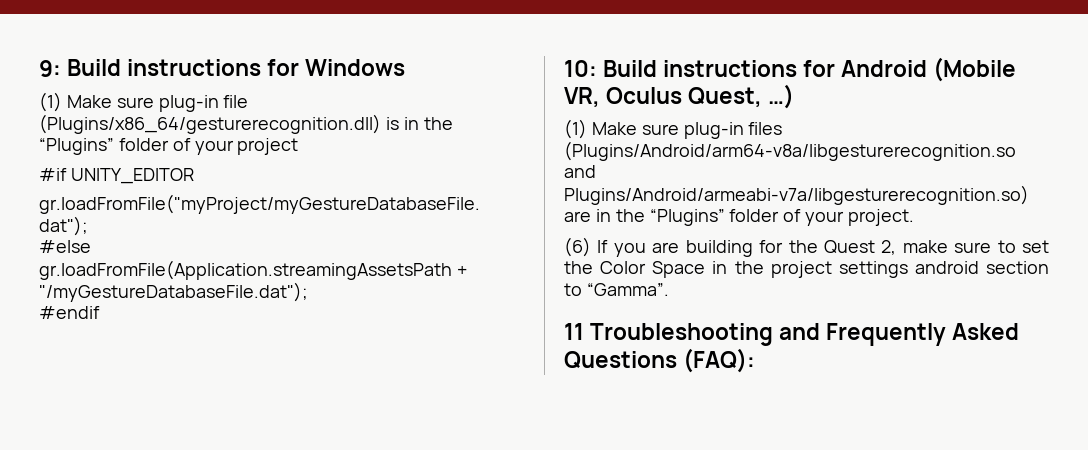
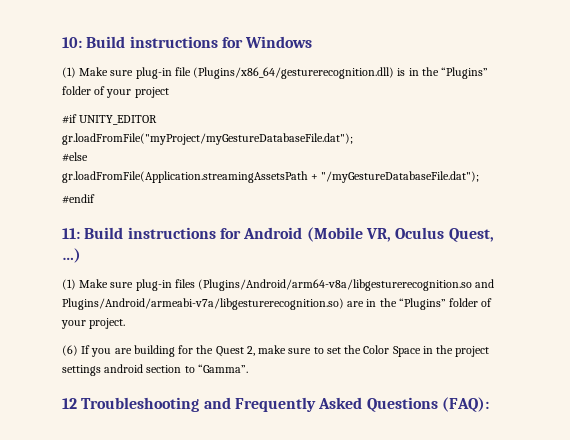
- 9: Build instructions for Windows
+ 10: Build instructions for Windows
- 10: Build instructions for Android (Mobile VR, Oculus Quest, …)
+ 11: Build instructions for Android (Mobile VR, Oculus Quest, …)
- 11 Troubleshooting and Frequently Asked Questions (FAQ):
+ 12 Troubleshooting and Frequently Asked Questions (FAQ):

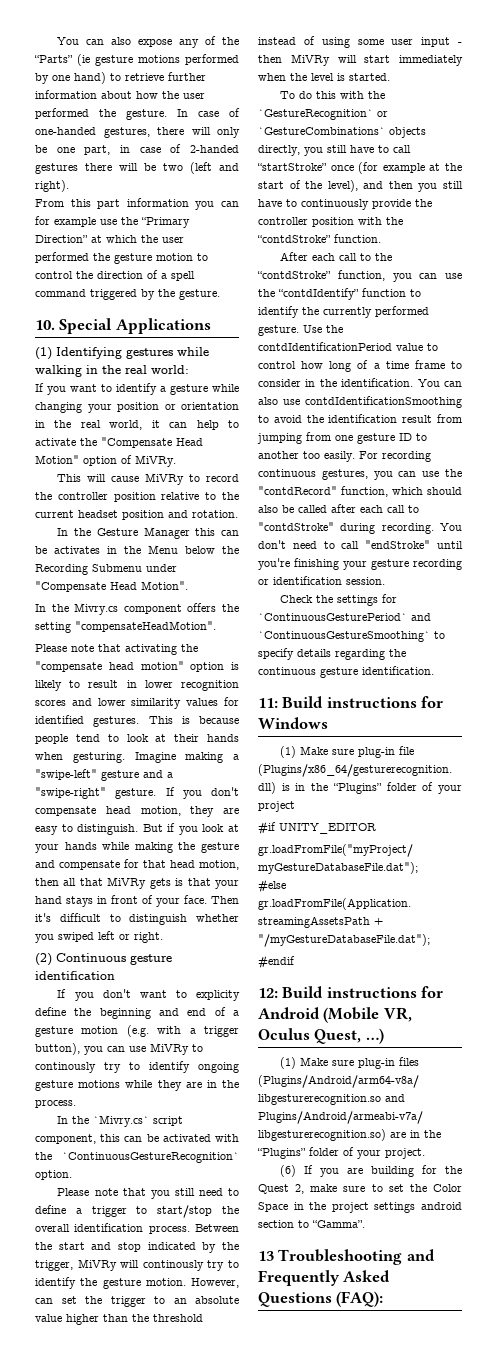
- 10: Build instructions for Windows
+ You can also expose any of the “Parts” (ie gesture motions performed by one hand) to retrieve further information about how the user performed the gesture. In case of one-handed gestures, there will only be one part, in case of 2-handed gestures there will be two (left and right).
+ From this part information you can for example use the “Primary Direction” at which the user performed the gesture motion to control the direction of a spell command triggered by the gesture.
+ 10. Special Applications
+ (1) Identifying gestures while walking in the real world:
+ If you want to identify a gesture while changing your position or orientation in the real world, it can help to activate the "Compensate Head Motion" option of MiVRy.
+ This will cause MiVRy to record the controller position relative to the current headset position and rotation.
+ In the Gesture Manager this can be activates in the Menu below the Recording Submenu under "Compensate Head Motion".
+ In the Mivry.cs component offers the setting "compensateHeadMotion".
+ Please note that activating the "compensate head motion" option is likely to result in lower recognition scores and lower similarity values for identified gestures. This is because people tend to look at their hands when gesturing. Imagine making a "swipe-left" gesture and a "swipe-right" gesture. If you don't compensate head motion, they are easy to distinguish. But if you look at your hands while making the gesture and compensate for that head motion, then all that MiVRy gets is that your hand stays in front of your face. Then it's difficult to distinguish whether you swiped left or right.
+ (2) Continuous gesture identification
+ If you don't want to explicity define the beginning and end of a gesture motion (e.g. with a trigger button), you can use MiVRy to continously try to identify ongoing gesture motions while they are in the process.
+ In the `Mivry.cs` script component, this can be activated with the `ContinuousGestureRecognition` option.
+ Please note that you still need to define a trigger to start/stop the overall identification process. Between the start and stop indicated by the trigger, MiVRy will continously try to identify the gesture motion. However, can set the trigger to an absolute value higher than the threshold instead of using some user input - then MiVRy will start immediately when the level is started.
+ To do this with the `GestureRecognition` or `GestureCombinations` objects directly, you still have to call “startStroke” once (for example at the start of the level), and then you still have to continuously provide the controller position with the “contdStroke” function.
+ After each call to the “contdStroke” function, you can use the “contdIdentify” function to identify the currently performed gesture. Use the contdIdentificationPeriod value to control how long of a time frame to consider in the identification. You can also use contdIdentificationSmoothing to avoid the identification result from jumping from one gesture ID to another too easily. For recording continuous gestures, you can use the "contdRecord" function, which should also be called after each call to "contdStroke" during recording. You don't need to call "endStroke" until you're finishing your gesture recording or identification session.
+ Check the settings for `ContinuousGesturePeriod` and `ContinuousGestureSmoothing` to specify details regarding the continuous gesture identification.
+ 11: Build instructions for Windows
- 11: Build instructions for Android (Mobile VR, Oculus Quest, …)
+ 12: Build instructions for Android (Mobile VR, Oculus Quest, …)
- 12 Troubleshooting and Frequently Asked Questions (FAQ):
+ 13 Troubleshooting and Frequently Asked Questions (FAQ):

